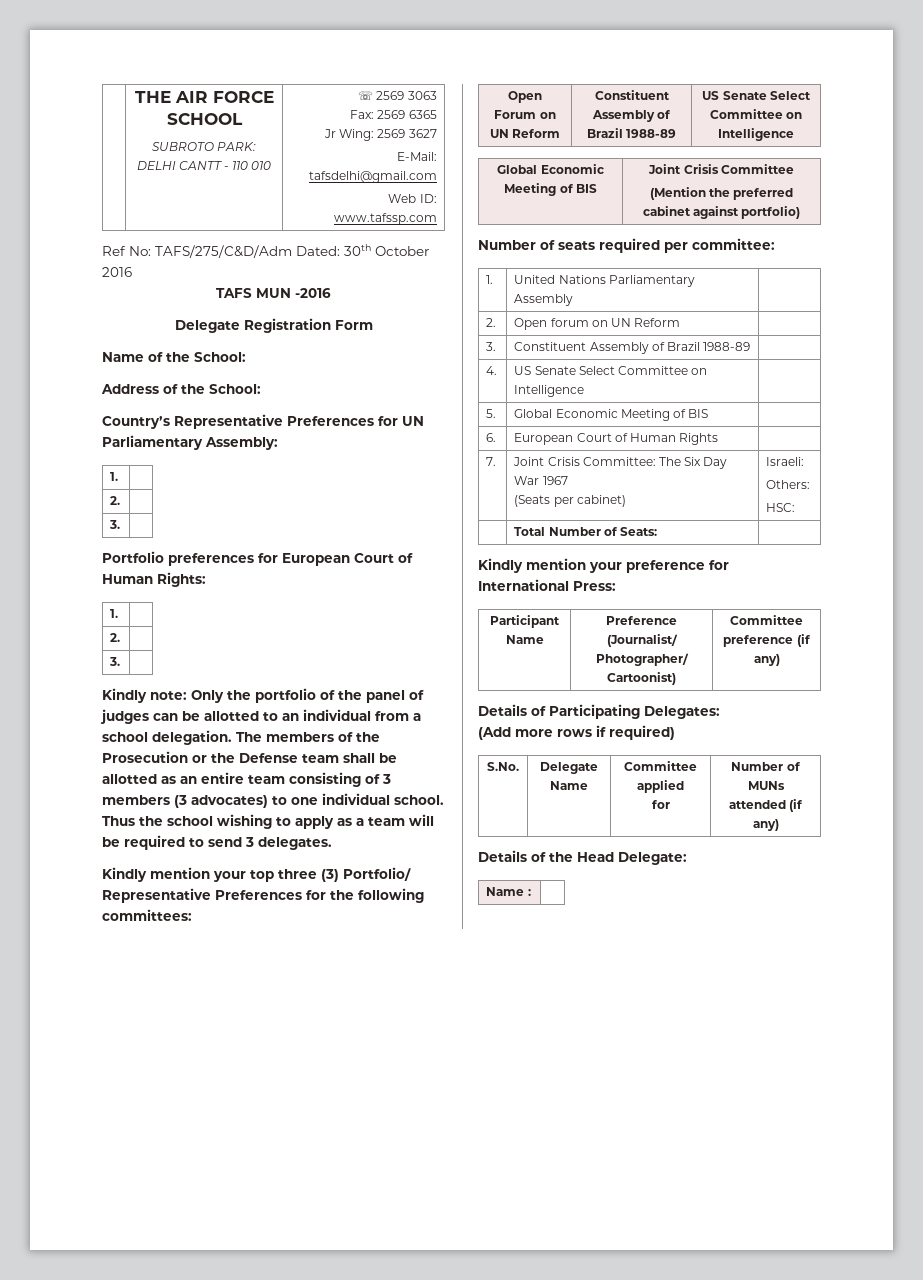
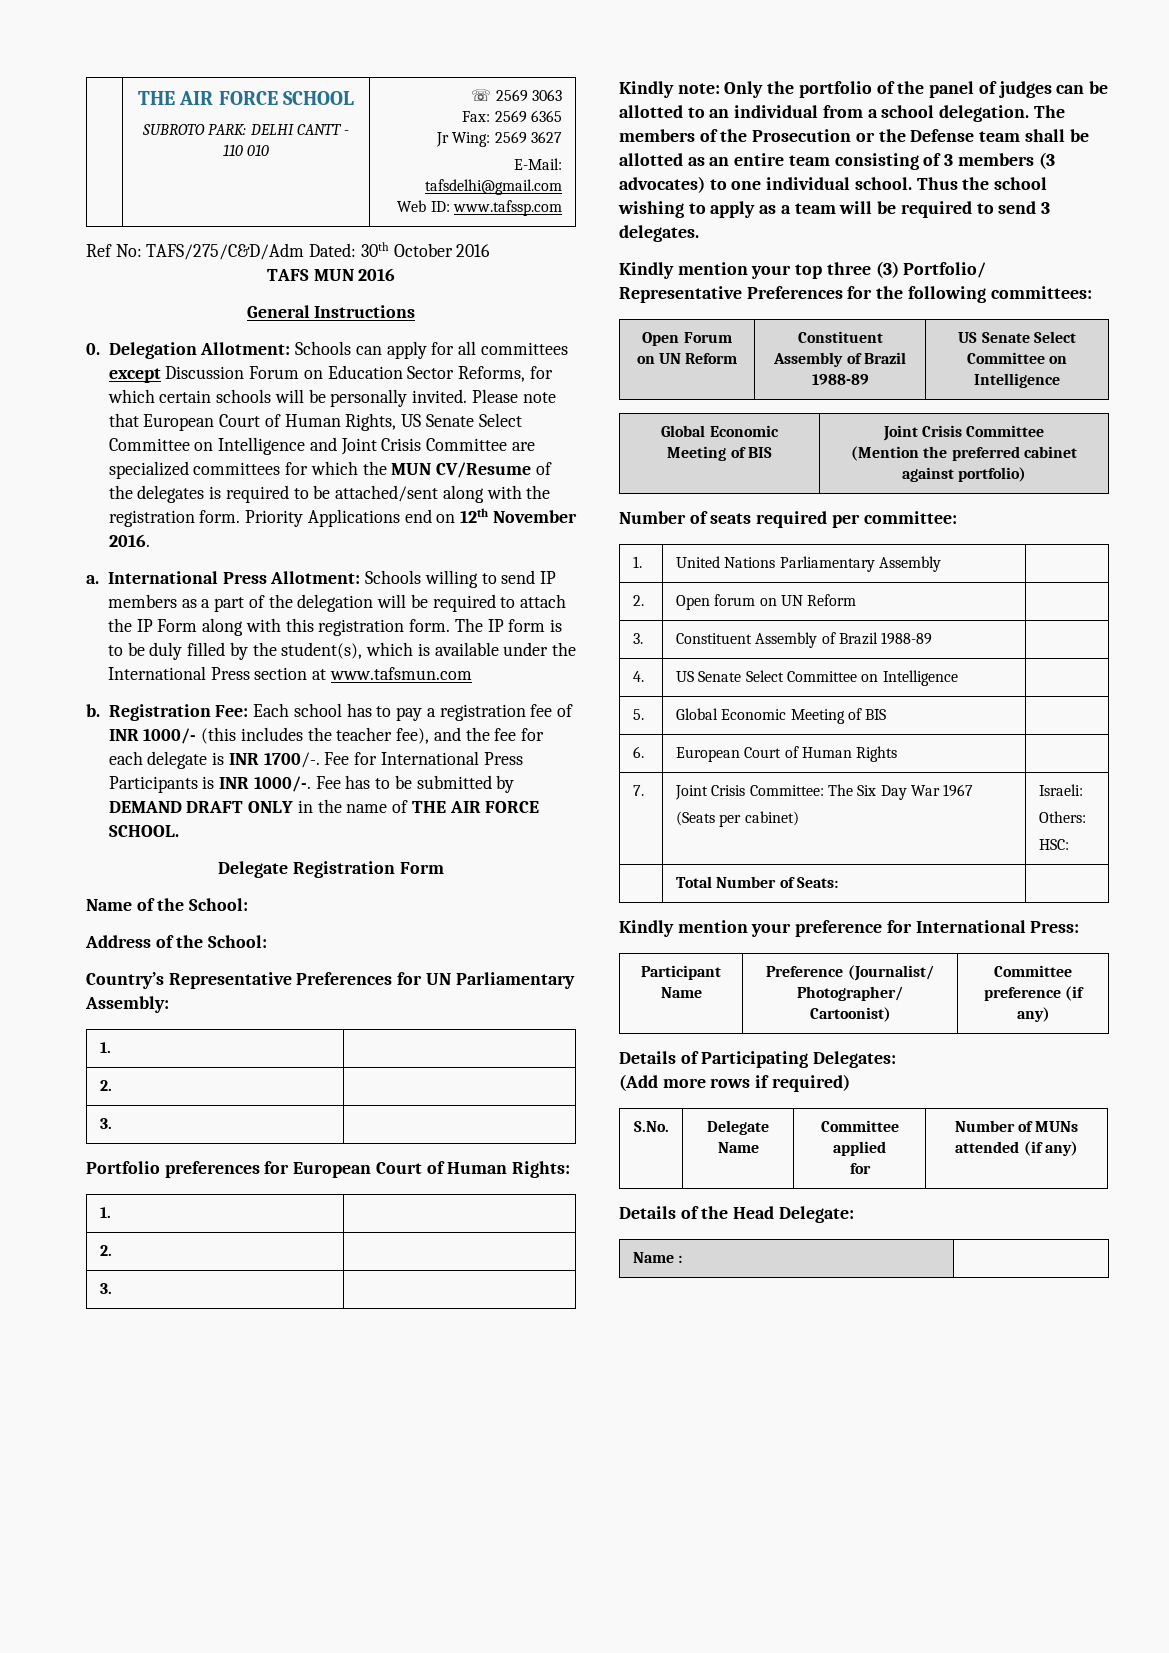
- TAFS MUN -2016
+ TAFS MUN 2016
+ General Instructions
+ 0. Delegation Allotment: Schools can apply for all committees except Discussion Forum on Education Sector Reforms, for which certain schools will be personally invited. Please note that European Court of Human Rights, US Senate Select Committee on Intelligence and Joint Crisis Committee are specialized committees for which the MUN CV/Resume of the delegates is required to be attached/sent along with the registration form. Priority Applications end on 12th November 2016.
+ a. International Press Allotment: Schools willing to send IP members as a part of the delegation will be required to attach the IP Form along with this registration form. The IP form is to be duly filled by the student(s), which is available under the International Press section at www.tafsmun.com
+ b. Registration Fee: Each school has to pay a registration fee of INR 1000/- (this includes the teacher fee), and the fee for each delegate is INR 1700/-. Fee for International Press Participants is INR 1000/-. Fee has to be submitted by DEMAND DRAFT ONLY in the name of THE AIR FORCE SCHOOL.

